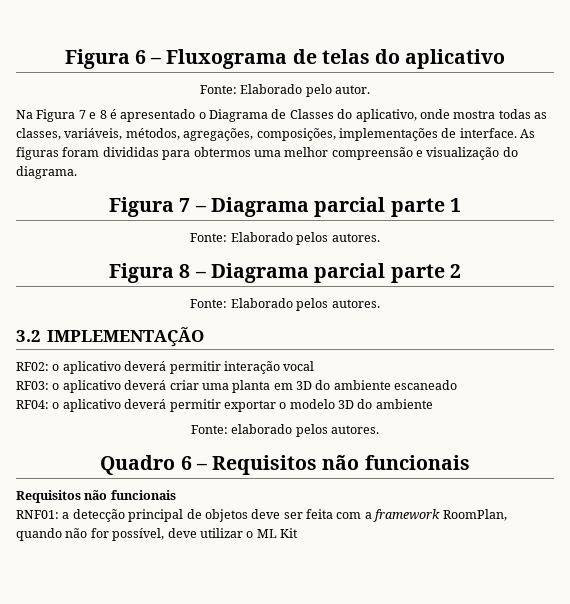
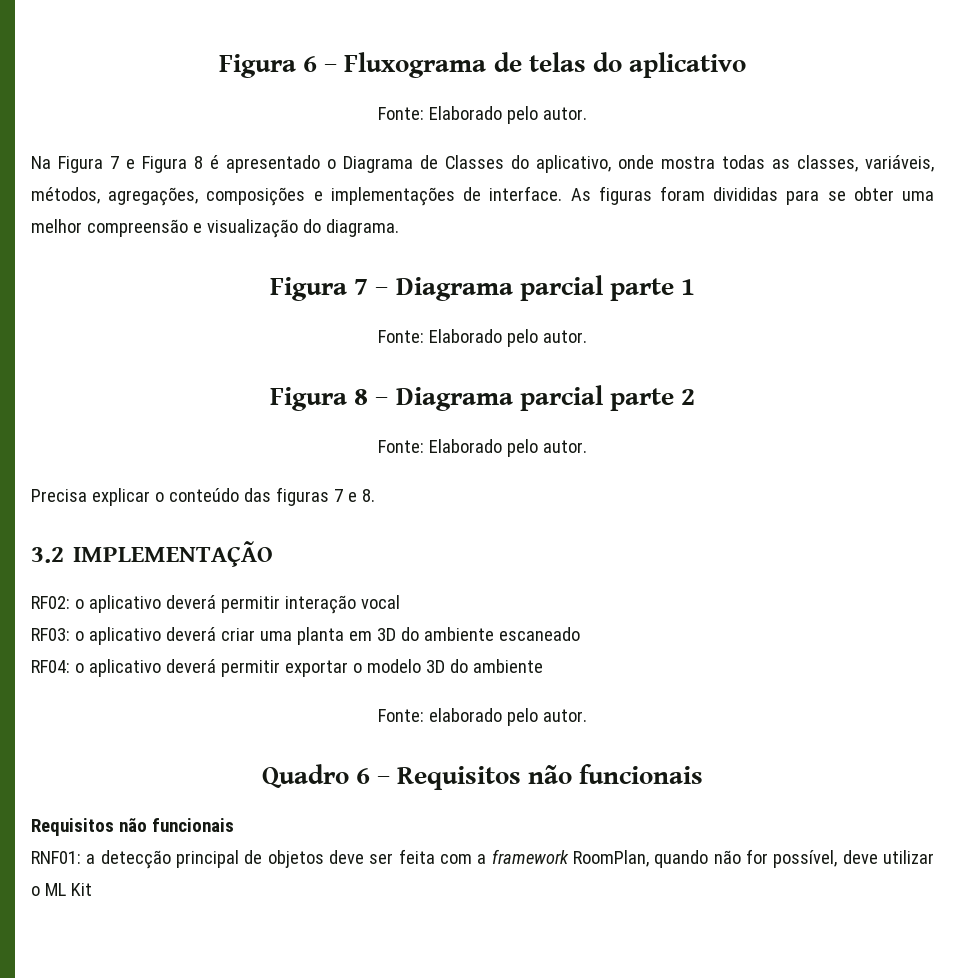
- Na Figura 7 e 8 é apresentado o Diagrama de Classes do aplicativo, onde mostra todas as classes, variáveis, métodos, agregações, composições, implementações de interface.
+ Na Figura 7 e Figura 8 é apresentado o Diagrama de Classes do aplicativo, onde mostra todas as classes, variáveis, métodos, agregações, composições e implementações de interface.
- As figuras foram divididas para obtermos uma melhor compreensão e visualização do diagrama.
+ As figuras foram divididas para se obter uma melhor compreensão e visualização do diagrama.
  Figura 7 – Diagrama parcial parte 1
- Fonte: Elaborado pelos autores.
+ Fonte: Elaborado pelo autor.
  Figura 8 – Diagrama parcial parte 2
- Fonte: Elaborado pelos autores.
+ Fonte: Elaborado pelo autor.
+ Precisa explicar o conteúdo das figuras 7 e 8.
- Fonte: elaborado pelos autores.
+ Fonte: elaborado pelo autor.

